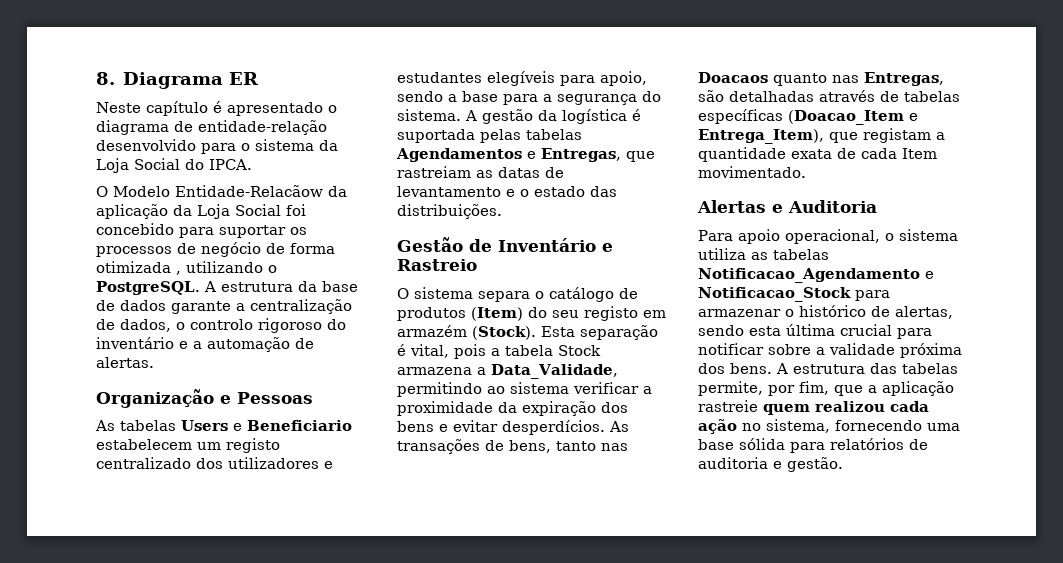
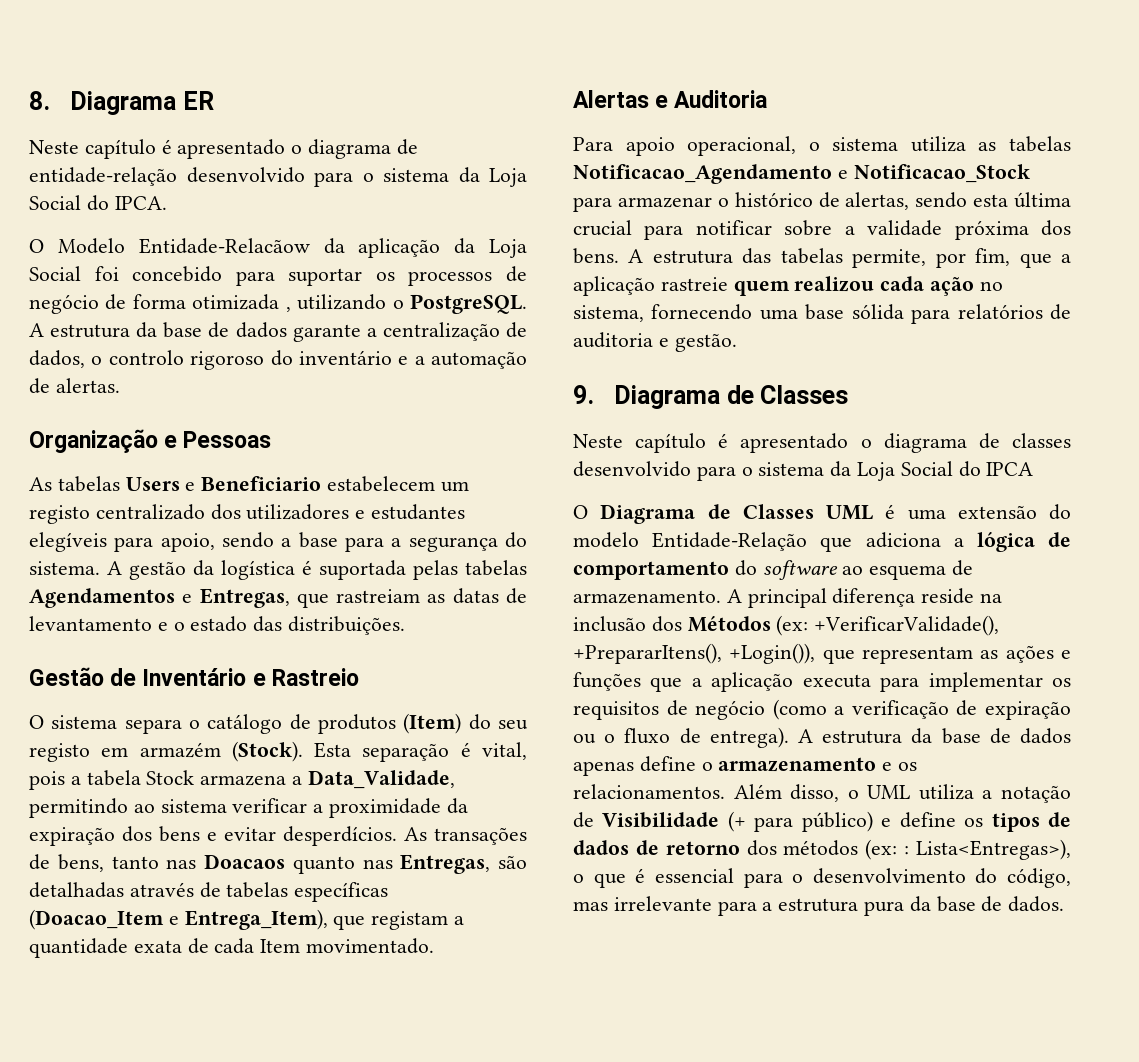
+ 9. Diagrama de Classes
+ Neste capítulo é apresentado o diagrama de classes desenvolvido para o sistema da Loja Social do IPCA
+ O Diagrama de Classes UML é uma extensão do modelo Entidade-Relação que adiciona a lógica de comportamento do software ao esquema de armazenamento. A principal diferença reside na inclusão dos Métodos (ex: +VerificarValidade(), +PrepararItens(), +Login()), que representam as ações e funções que a aplicação executa para implementar os requisitos de negócio (como a verificação de expiração ou o fluxo de entrega). A estrutura da base de dados apenas define o armazenamento e os relacionamentos. Além disso, o UML utiliza a notação de Visibilidade (+ para público) e define os tipos de dados de retorno dos métodos (ex: : Lista<Entregas>), o que é essencial para o desenvolvimento do código, mas irrelevante para a estrutura pura da base de dados.

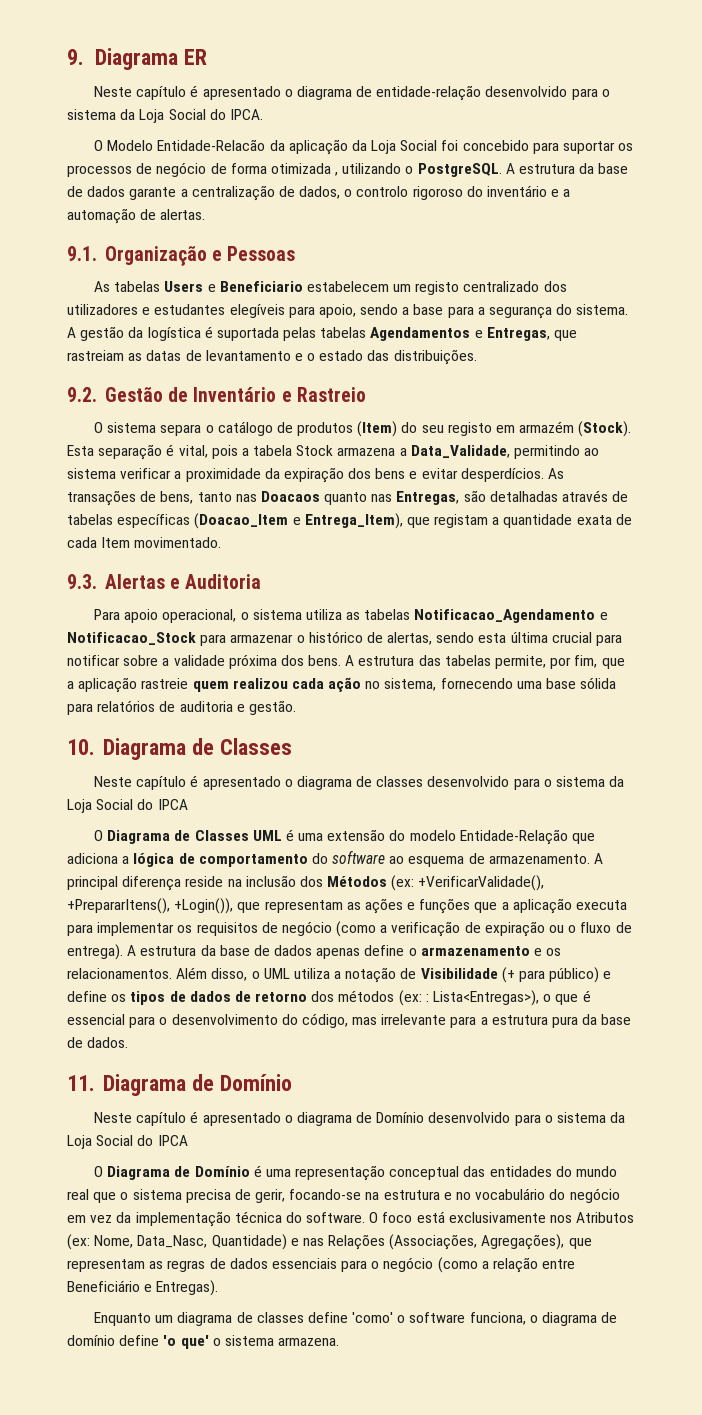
- 8. Diagrama ER
+ 9. Diagrama ER
- O Modelo Entidade-Relacãow da aplicação da Loja Social foi concebido para suportar os processos de negócio de forma otimizada , utilizando o PostgreSQL.
+ O Modelo Entidade-Relacão da aplicação da Loja Social foi concebido para suportar os processos de negócio de forma otimizada , utilizando o PostgreSQL.
- Organização e Pessoas
+ 9.1. Organização e Pessoas
- Gestão de Inventário e Rastreio
+ 9.2. Gestão de Inventário e Rastreio
- Alertas e Auditoria
+ 9.3. Alertas e Auditoria
- 9. Diagrama de Classes
+ 10. Diagrama de Classes
+ 11. Diagrama de Domínio
+ Neste capítulo é apresentado o diagrama de Domínio desenvolvido para o sistema da Loja Social do IPCA
+ O Diagrama de Domínio é uma representação conceptual das entidades do mundo real que o sistema precisa de gerir, focando-se na estrutura e no vocabulário do negócio em vez da implementação técnica do software. O foco está exclusivamente nos Atributos (ex: Nome, Data_Nasc, Quantidade) e nas Relações (Associações, Agregações), que representam as regras de dados essenciais para o negócio (como a relação entre Beneficiário e Entregas).
+ Enquanto um diagrama de classes define 'como' o software funciona, o diagrama de domínio define 'o que' o sistema armazena.

